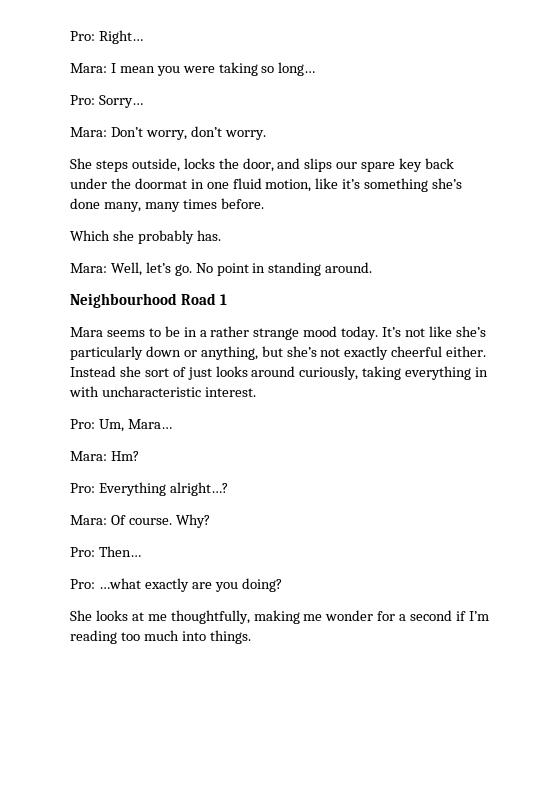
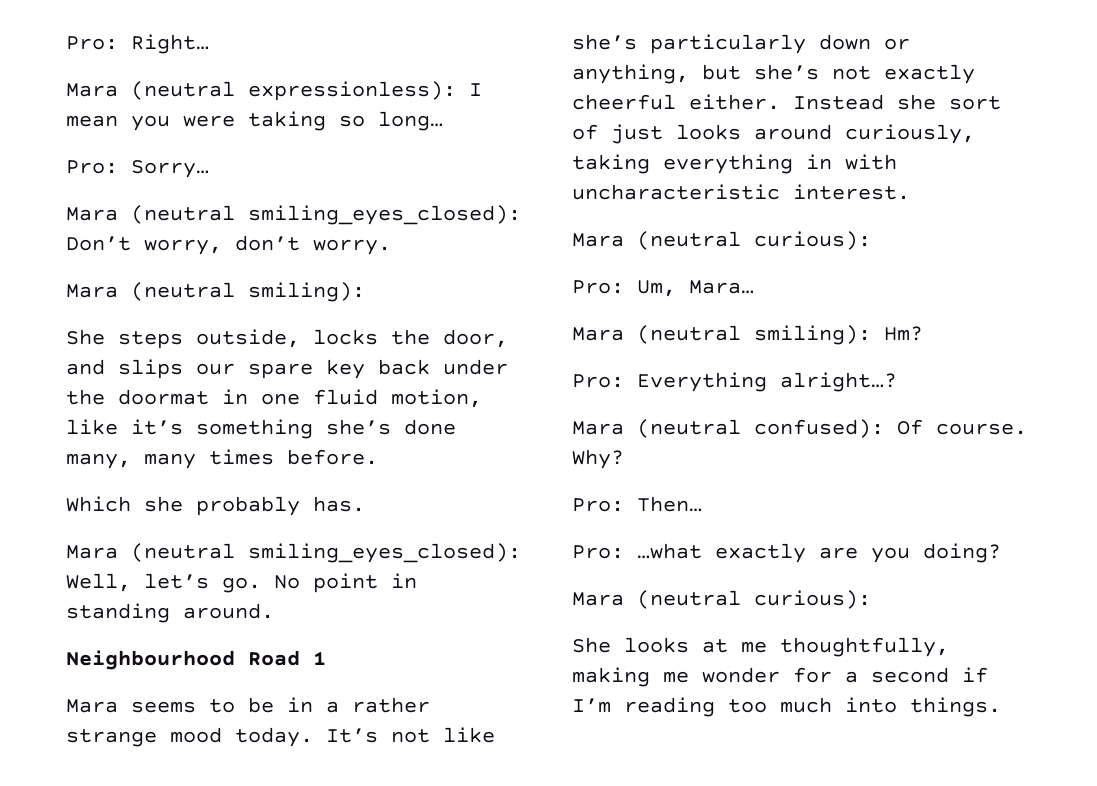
- Mara: I mean you were taking so long…
+ Mara (neutral expressionless): I mean you were taking so long…
- Mara: Don’t worry, don’t worry.
+ Mara (neutral smiling_eyes_closed): Don’t worry, don’t worry.
+ Mara (neutral smiling):
- Mara: Well, let’s go.
+ Mara (neutral smiling_eyes_closed): Well, let’s go.
  Instead she sort of just looks around curiously, taking everything in with uncharacteristic interest.
+ Mara (neutral curious):
- Mara: Hm?
+ Mara (neutral smiling): Hm?
- Mara: Of course.
+ Mara (neutral confused): Of course.
  Pro: …what exactly are you doing?
+ Mara (neutral curious):

